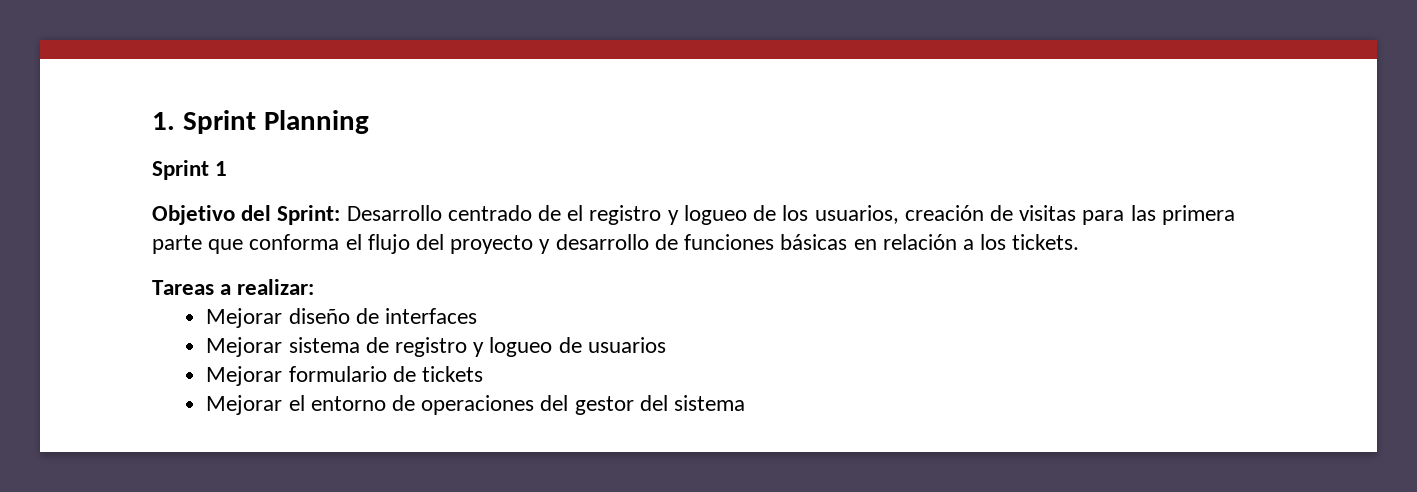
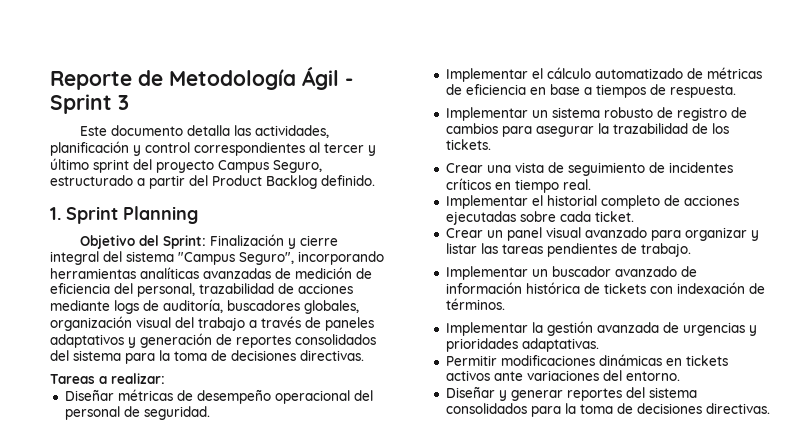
+ Reporte de Metodología Ágil - Sprint 3
+ Este documento detalla las actividades, planificación y control correspondientes al tercer y último sprint del proyecto Campus Seguro, estructurado a partir del Product Backlog definido.
- Sprint 1
- Objetivo del Sprint: Desarrollo centrado de el registro y logueo de los usuarios, creación de visitas para las primera parte que conforma el flujo del proyecto y desarrollo de funciones básicas en relación a los tickets.
+ Objetivo del Sprint: Finalización y cierre integral del sistema "Campus Seguro", incorporando herramientas analíticas avanzadas de medición de eficiencia del personal, trazabilidad de acciones mediante logs de auditoría, buscadores globales, organización visual del trabajo a través de paneles adaptativos y generación de reportes consolidados del sistema para la toma de decisiones directivas.
  Tareas a realizar:
- Mejorar diseño de interfaces
- Mejorar sistema de registro y logueo de usuarios
- Mejorar formulario de tickets
- Mejorar el entorno de operaciones del gestor del sistema
+ Diseñar métricas de desempeño operacional del personal de seguridad.
+ Implementar el cálculo automatizado de métricas de eficiencia en base a tiempos de respuesta.
+ Implementar un sistema robusto de registro de cambios para asegurar la trazabilidad de los tickets.
+ Crear una vista de seguimiento de incidentes críticos en tiempo real.
+ Implementar el historial completo de acciones ejecutadas sobre cada ticket.
+ Crear un panel visual avanzado para organizar y listar las tareas pendientes de trabajo.
+ Implementar un buscador avanzado de información histórica de tickets con indexación de términos.
+ Implementar la gestión avanzada de urgencias y prioridades adaptativas.
+ Permitir modificaciones dinámicas en tickets activos ante variaciones del entorno.
+ Diseñar y generar reportes del sistema consolidados para la toma de decisiones directivas.

